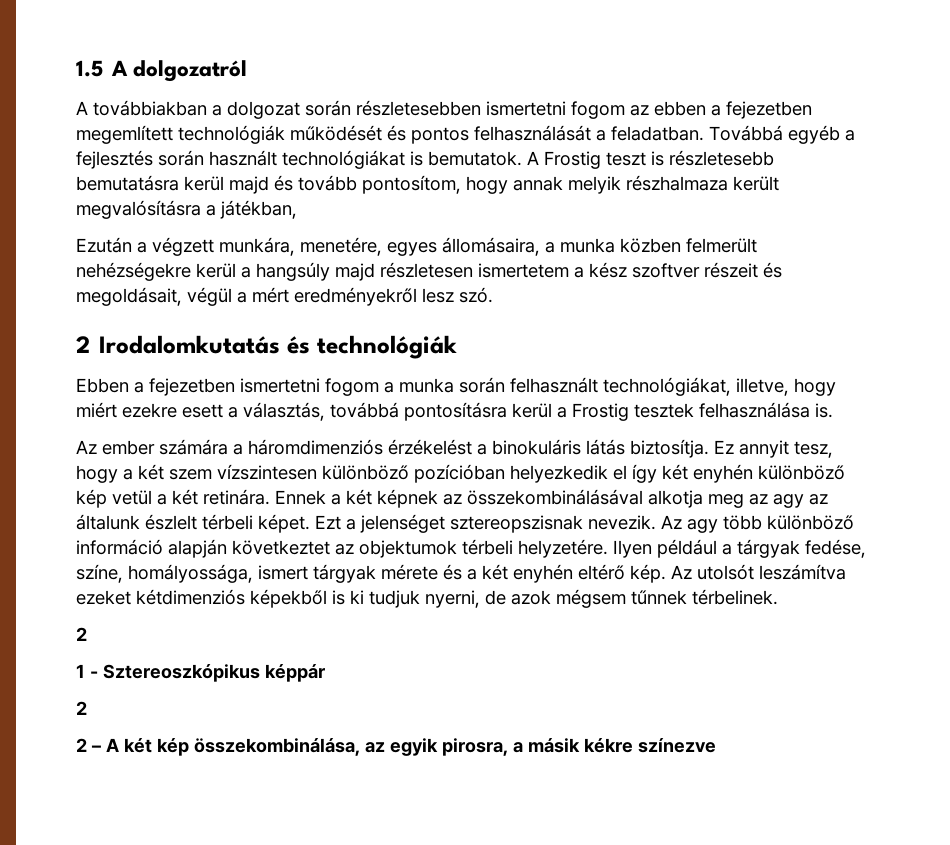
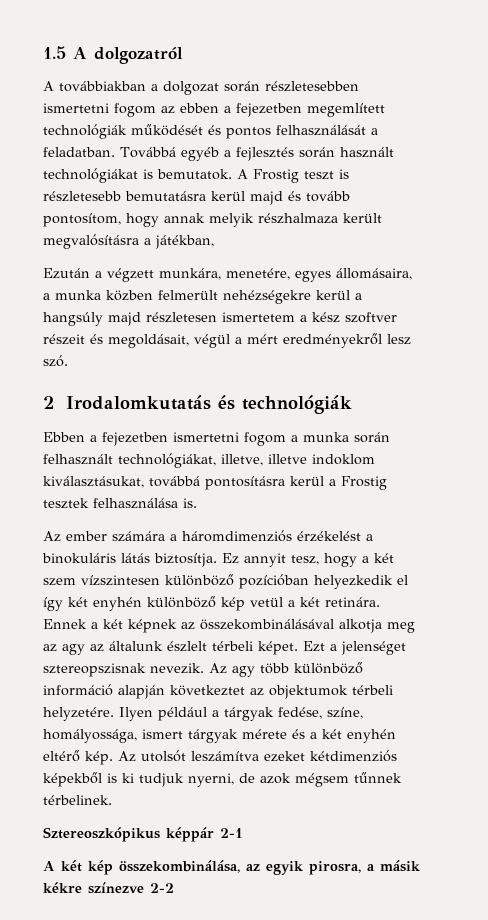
- Ebben a fejezetben ismertetni fogom a munka során felhasznált technológiákat, illetve, hogy miért ezekre esett a választás, továbbá pontosításra kerül a Frostig tesztek felhasználása is.
+ Ebben a fejezetben ismertetni fogom a munka során felhasznált technológiákat, illetve, illetve indoklom kiválasztásukat, továbbá pontosításra kerül a Frostig tesztek felhasználása is.
  Az utolsót leszámítva ezeket kétdimenziós képekből is ki tudjuk nyerni, de azok mégsem tűnnek térbelinek.
- 2
- 1 - Sztereoszkópikus képpár
- 2
- 2 – A két kép összekombinálása, az egyik pirosra, a másik kékre színezve
+ Sztereoszkópikus képpár 2-1
+ A két kép összekombinálása, az egyik pirosra, a másik kékre színezve 2-2

